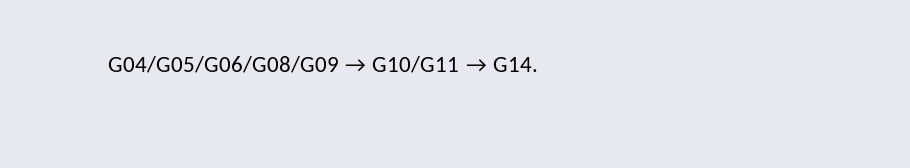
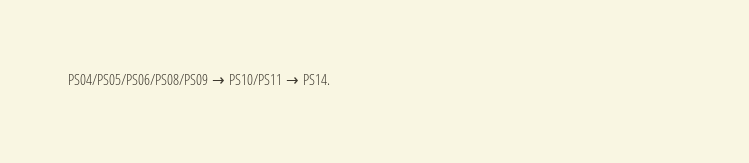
- G04/G05/G06/G08/G09 → G10/G11 → G14.
+ PS04/PS05/PS06/PS08/PS09 → PS10/PS11 → PS14.

